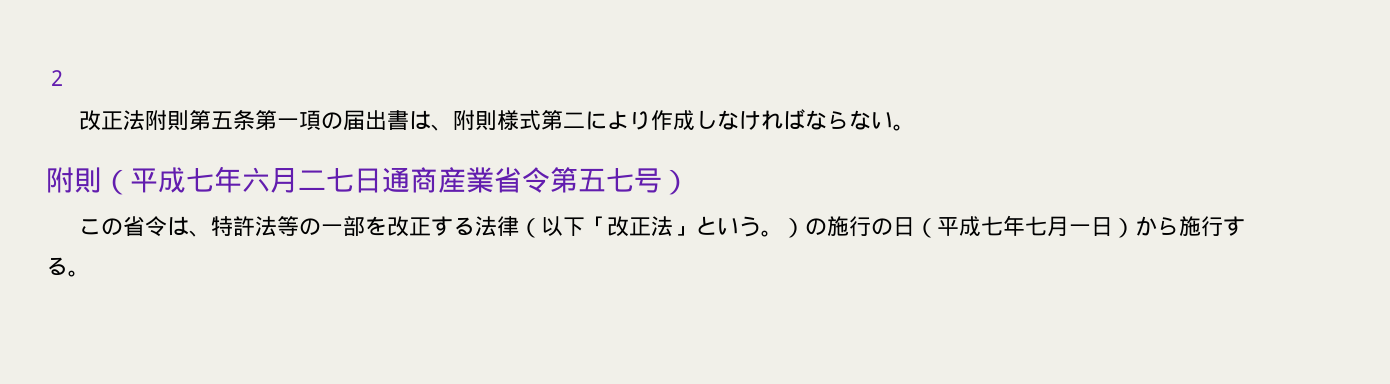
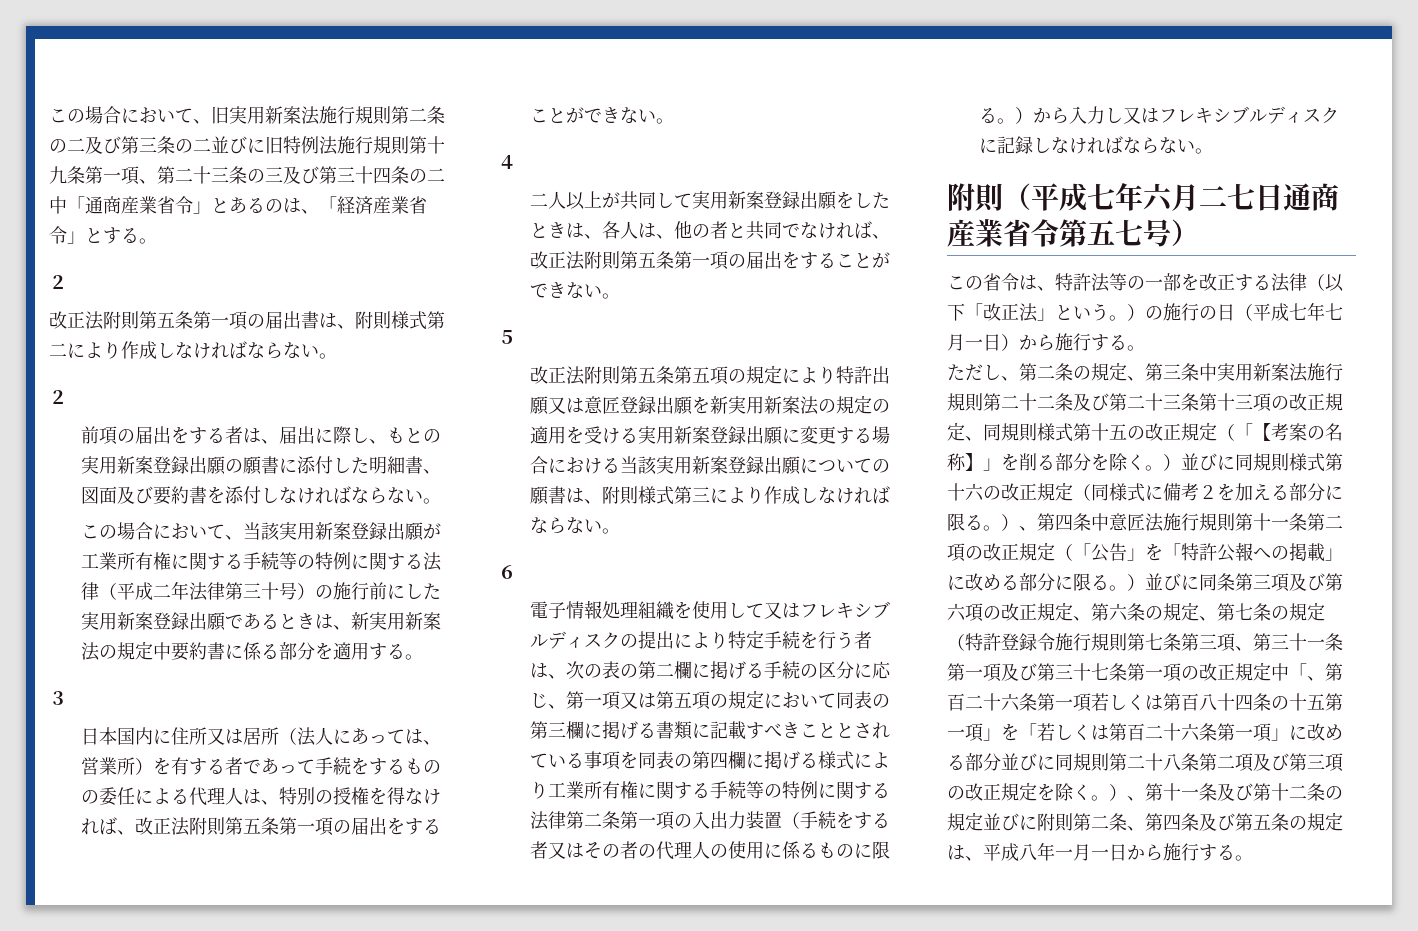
+ この場合において、旧実用新案法施行規則第二条の二及び第三条の二並びに旧特例法施行規則第十九条第一項、第二十三条の三及び第三十四条の二中「通商産業省令」とあるのは、「経済産業省令」とする。
  改正法附則第五条第一項の届出書は、附則様式第二により作成しなければならない。
+ ２
+ 前項の届出をする者は、届出に際し、もとの実用新案登録出願の願書に添付した明細書、図面及び要約書を添付しなければならない。
+ この場合において、当該実用新案登録出願が工業所有権に関する手続等の特例に関する法律（平成二年法律第三十号）の施行前にした実用新案登録出願であるときは、新実用新案法の規定中要約書に係る部分を適用する。
+ ３
+ 日本国内に住所又は居所（法人にあっては、営業所）を有する者であって手続をするものの委任による代理人は、特別の授権を得なければ、改正法附則第五条第一項の届出をすることができない。
+ ４
+ 二人以上が共同して実用新案登録出願をしたときは、各人は、他の者と共同でなければ、改正法附則第五条第一項の届出をすることができない。
+ ５
+ 改正法附則第五条第五項の規定により特許出願又は意匠登録出願を新実用新案法の規定の適用を受ける実用新案登録出願に変更する場合における当該実用新案登録出願についての願書は、附則様式第三により作成しなければならない。
+ ６
+ 電子情報処理組織を使用して又はフレキシブルディスクの提出により特定手続を行う者は、次の表の第二欄に掲げる手続の区分に応じ、第一項又は第五項の規定において同表の第三欄に掲げる書類に記載すべきこととされている事項を同表の第四欄に掲げる様式により工業所有権に関する手続等の特例に関する法律第二条第一項の入出力装置（手続をする者又はその者の代理人の使用に係るものに限る。）から入力し又はフレキシブルディスクに記録しなければならない。
+ ただし、第二条の規定、第三条中実用新案法施行規則第二十二条及び第二十三条第十三項の改正規定、同規則様式第十五の改正規定（「【考案の名称】」を削る部分を除く。）並びに同規則様式第十六の改正規定（同様式に備考２を加える部分に限る。）、第四条中意匠法施行規則第十一条第二項の改正規定（「公告」を「特許公報への掲載」に改める部分に限る。）並びに同条第三項及び第六項の改正規定、第六条の規定、第七条の規定（特許登録令施行規則第七条第三項、第三十一条第一項及び第三十七条第一項の改正規定中「、第百二十六条第一項若しくは第百八十四条の十五第一項」を「若しくは第百二十六条第一項」に改める部分並びに同規則第二十八条第二項及び第三項の改正規定を除く。）、第十一条及び第十二条の規定並びに附則第二条、第四条及び第五条の規定は、平成八年一月一日から施行する。

